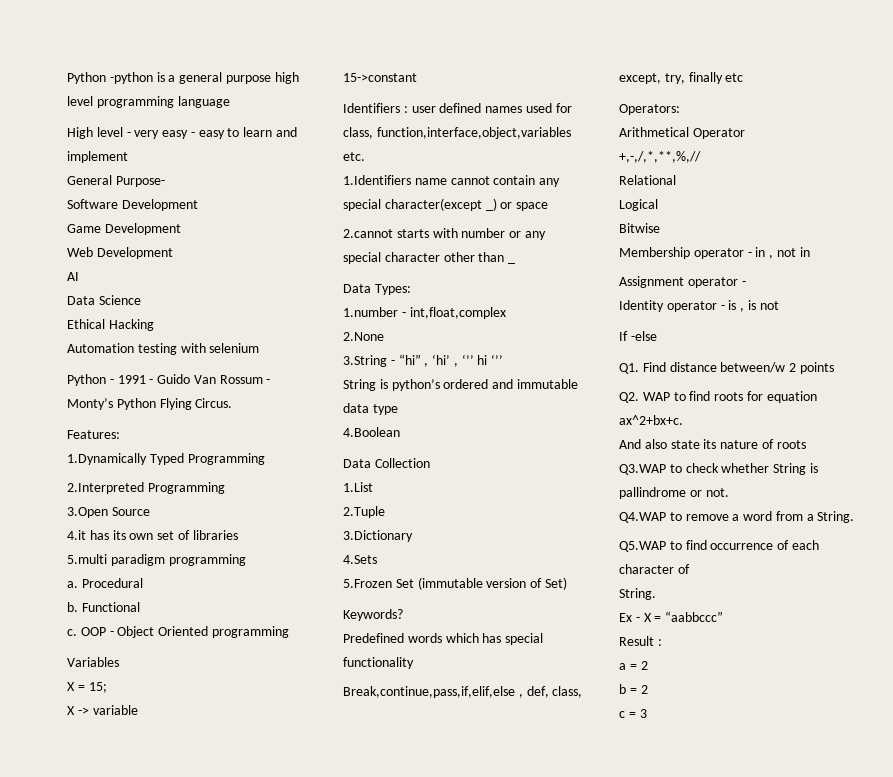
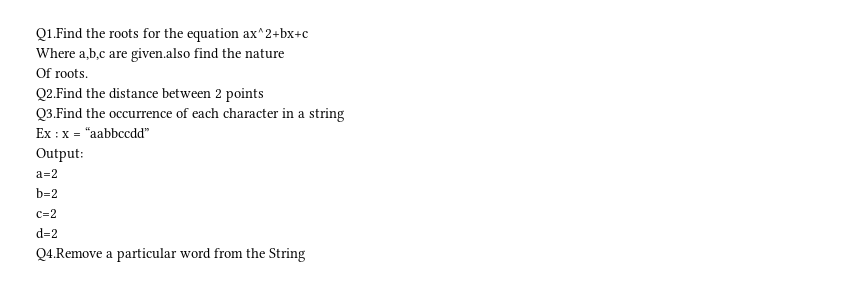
- Python -python is a general purpose high level programming language
- High level - very easy - easy to learn and implement
- General Purpose-
- Software Development
- Game Development
- Web Development
- AI
- Data Science
- Ethical Hacking
- Automation testing with selenium
- Python - 1991 - Guido Van Rossum - Monty’s Python Flying Circus.
- Features:
- 1.Dynamically Typed Programming
- 2.Interpreted Programming
- 3.Open Source
- 4.it has its own set of libraries
- 5.multi paradigm programming
- a. Procedural
- b. Functional
- c. OOP - Object Oriented programming
- Variables
- X = 15;
- X -> variable
- 15->constant
- Identifiers : user defined names used for class, function,interface,object,variables etc.
- 1.Identifiers name cannot contain any special character(except _) or space
- 2.cannot starts with number or any special character other than _
- Data Types:
- 1.number - int,float,complex
- 2.None
- 3.String - “hi” , ‘hi’ , ‘’’ hi ‘’’
- String is python’s ordered and immutable data type
- 4.Boolean
- Data Collection
- 1.List
- 2.Tuple
- 3.Dictionary
- 4.Sets
- 5.Frozen Set (immutable version of Set)
- Keywords?
- Predefined words which has special functionality
- Break,continue,pass,if,elif,else , def, class, except, try, finally etc
- Operators:
- Arithmetical Operator
- +,-,/,*,**,%,//
- Relational
- Logical
- Bitwise
- Membership operator - in , not in
- Assignment operator -
- Identity operator - is , is not
- If -else
- Q1. Find distance between/w 2 points
- Q2. WAP to find roots for equation ax^2+bx+c.
- And also state its nature of roots
- Q3.WAP to check whether String is pallindrome or not.
- Q4.WAP to remove a word from a String.
- Q5.WAP to find occurrence of each character of
- String.
- Ex - X = “aabbccc”
- Result :
- a = 2
- b = 2
- c = 3
+ Q1.Find the roots for the equation ax^2+bx+c
+ Where a,b,c are given.also find the nature
+ Of roots.
+ Q2.Find the distance between 2 points
+ Q3.Find the occurrence of each character in a string
+ Ex : x = “aabbccdd”
+ Output:
+ a=2
+ b=2
+ c=2
+ d=2
+ Q4.Remove a particular word from the String

